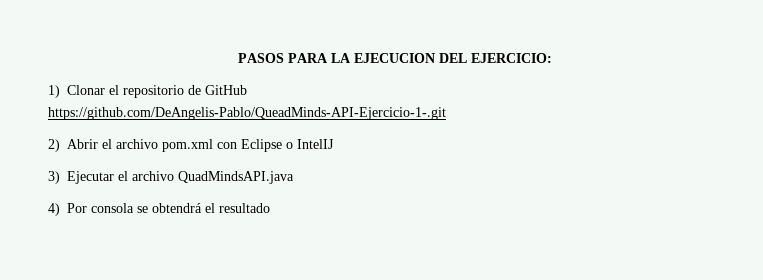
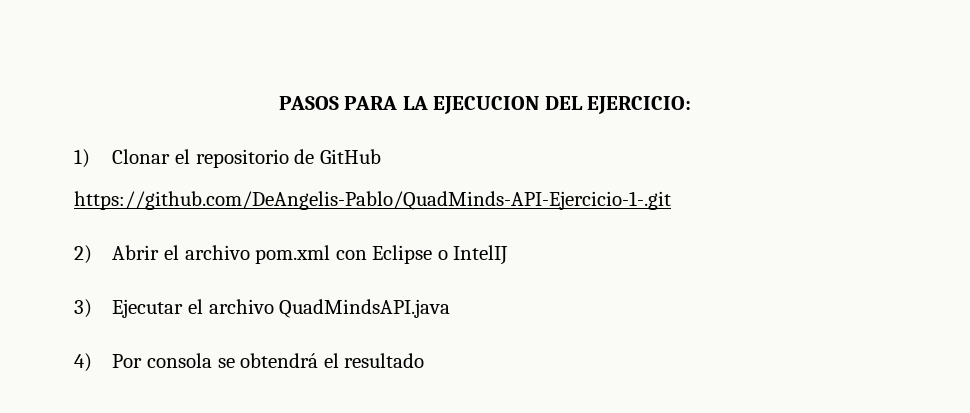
- https://github.com/DeAngelis-Pablo/QueadMinds-API-Ejercicio-1-.git
+ https://github.com/DeAngelis-Pablo/QuadMinds-API-Ejercicio-1-.git

